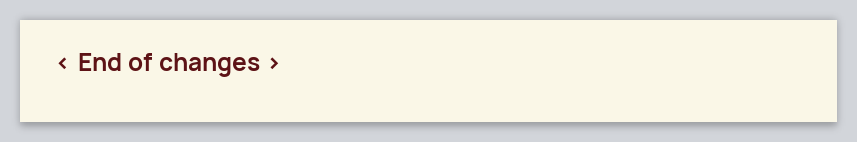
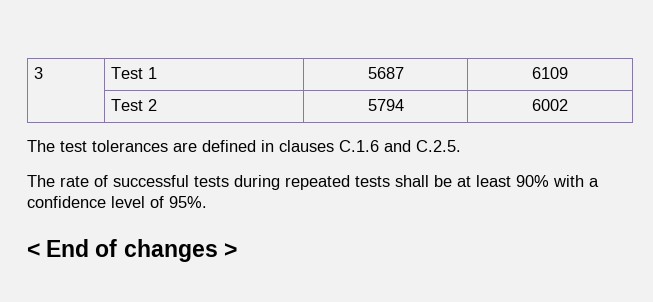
+ 3 | Test 1 | 5687 | 6109
+ | Test 2 | 5794 | 6002
+ The test tolerances are defined in clauses C.1.6 and C.2.5.
+ The rate of successful tests during repeated tests shall be at least 90% with a confidence level of 95%.

